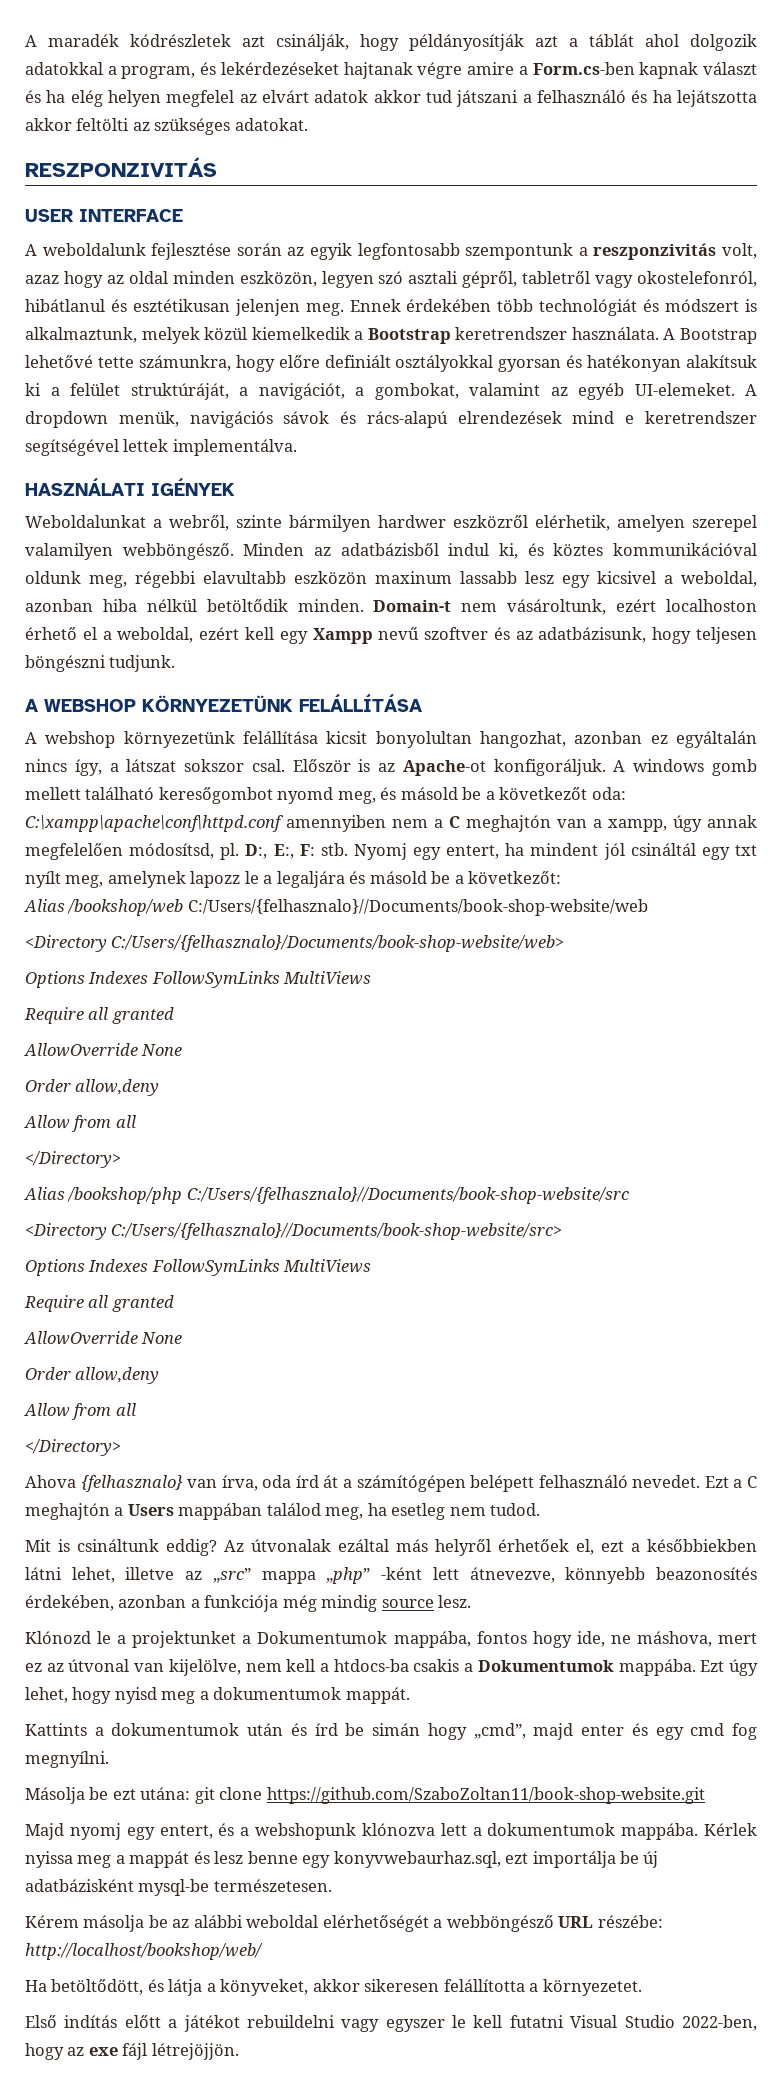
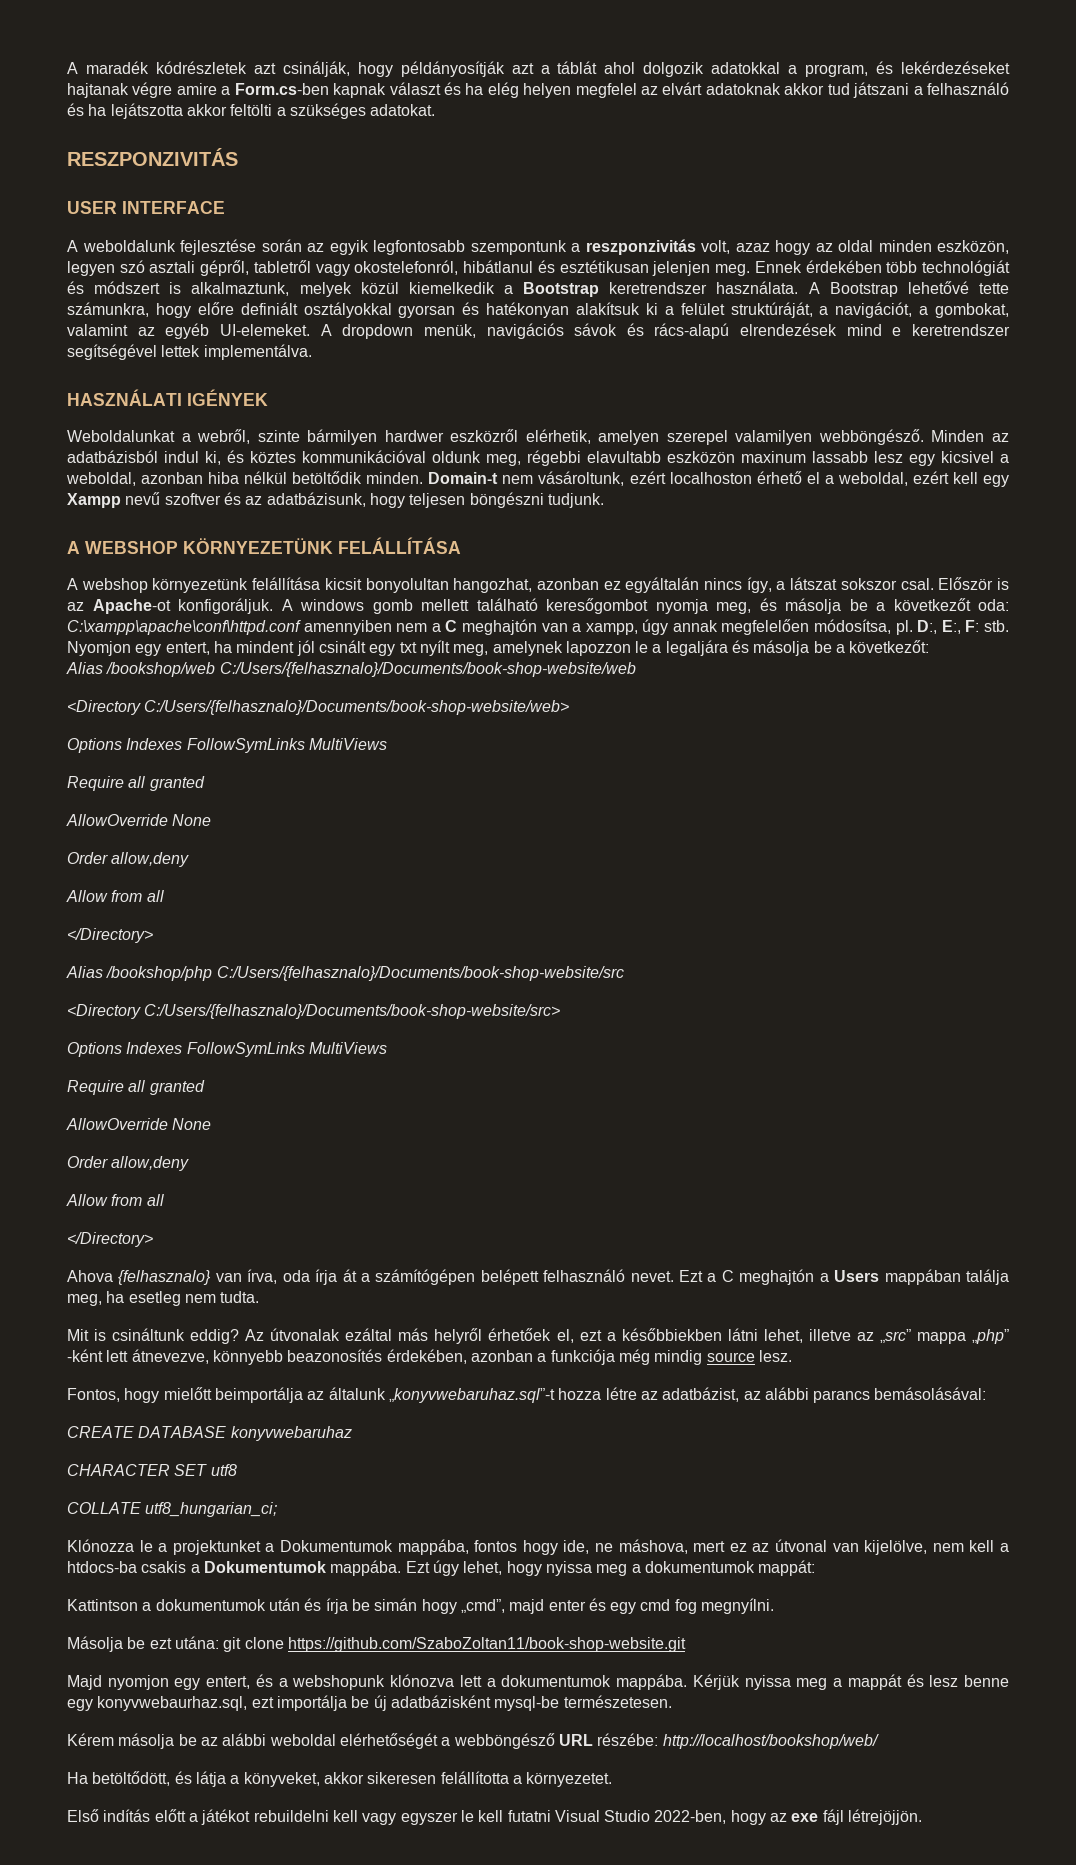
- A maradék kódrészletek azt csinálják, hogy példányosítják azt a táblát ahol dolgozik adatokkal a program, és lekérdezéseket hajtanak végre amire a Form.cs-ben kapnak választ és ha elég helyen megfelel az elvárt adatok akkor tud játszani a felhasználó és ha lejátszotta akkor feltölti az szükséges adatokat.
+ A maradék kódrészletek azt csinálják, hogy példányosítják azt a táblát ahol dolgozik adatokkal a program, és lekérdezéseket hajtanak végre amire a Form.cs-ben kapnak választ és ha elég helyen megfelel az elvárt adatoknak akkor tud játszani a felhasználó és ha lejátszotta akkor feltölti a szükséges adatokat.
- Minden az adatbázisből indul ki, és köztes kommunikációval oldunk meg, régebbi elavultabb eszközön maxinum lassabb lesz egy kicsivel a weboldal, azonban hiba nélkül betöltődik minden.
+ Minden az adatbázisból indul ki, és köztes kommunikációval oldunk meg, régebbi elavultabb eszközön maxinum lassabb lesz egy kicsivel a weboldal, azonban hiba nélkül betöltődik minden.
- A windows gomb mellett található keresőgombot nyomd meg, és másold be a következőt oda: C:\xampp\apache\conf\httpd.conf amennyiben nem a C meghajtón van a xampp, úgy annak megfelelően módosítsd, pl.
+ A windows gomb mellett található keresőgombot nyomja meg, és másolja be a következőt oda: C:\xampp\apache\conf\httpd.conf amennyiben nem a C meghajtón van a xampp, úgy annak megfelelően módosítsa, pl.
- Nyomj egy entert, ha mindent jól csináltál egy txt nyílt meg, amelynek lapozz le a legaljára és másold be a következőt:
+ Nyomjon egy entert, ha mindent jól csinált egy txt nyílt meg, amelynek lapozzon le a legaljára és másolja be a következőt:
- Alias /bookshop/web C:/Users/{felhasznalo}//Documents/book-shop-website/web
+ Alias /bookshop/web C:/Users/{felhasznalo}/Documents/book-shop-website/web
- Alias /bookshop/php C:/Users/{felhasznalo}//Documents/book-shop-website/src
- <Directory C:/Users/{felhasznalo}//Documents/book-shop-website/src>
+ Alias /bookshop/php C:/Users/{felhasznalo}/Documents/book-shop-website/src
+ <Directory C:/Users/{felhasznalo}/Documents/book-shop-website/src>
- Ahova {felhasznalo} van írva, oda írd át a számítógépen belépett felhasználó nevedet.
+ Ahova {felhasznalo} van írva, oda írja át a számítógépen belépett felhasználó nevet.
- Ezt a C meghajtón a Users mappában találod meg, ha esetleg nem tudod.
+ Ezt a C meghajtón a Users mappában találja meg, ha esetleg nem tudta.
- Klónozd le a projektunket a Dokumentumok mappába, fontos hogy ide, ne máshova, mert ez az útvonal van kijelölve, nem kell a htdocs-ba csakis a Dokumentumok mappába.
+ Fontos, hogy mielőtt beimportálja az általunk „konyvwebaruhaz.sql”-t hozza létre az adatbázist, az alábbi parancs bemásolásával:
+ CREATE DATABASE konyvwebaruhaz
+ CHARACTER SET utf8
+ COLLATE utf8_hungarian_ci;
+ Klónozza le a projektunket a Dokumentumok mappába, fontos hogy ide, ne máshova, mert ez az útvonal van kijelölve, nem kell a htdocs-ba csakis a Dokumentumok mappába.
- Ezt úgy lehet, hogy nyisd meg a dokumentumok mappát.
- Kattints a dokumentumok után és írd be simán hogy „cmd”, majd enter és egy cmd fog megnyílni.
+ Ezt úgy lehet, hogy nyissa meg a dokumentumok mappát:
+ Kattintson a dokumentumok után és írja be simán hogy „cmd”, majd enter és egy cmd fog megnyílni.
- Majd nyomj egy entert, és a webshopunk klónozva lett a dokumentumok mappába.
+ Majd nyomjon egy entert, és a webshopunk klónozva lett a dokumentumok mappába.
- Kérlek nyissa meg a mappát és lesz benne egy konyvwebaurhaz.sql, ezt importálja be új adatbázisként mysql-be természetesen.
+ Kérjük nyissa meg a mappát és lesz benne egy konyvwebaurhaz.sql, ezt importálja be új adatbázisként mysql-be természetesen.
- Első indítás előtt a játékot rebuildelni vagy egyszer le kell futatni Visual Studio 2022-ben, hogy az exe fájl létrejöjjön.
+ Első indítás előtt a játékot rebuildelni kell vagy egyszer le kell futatni Visual Studio 2022-ben, hogy az exe fájl létrejöjjön.

